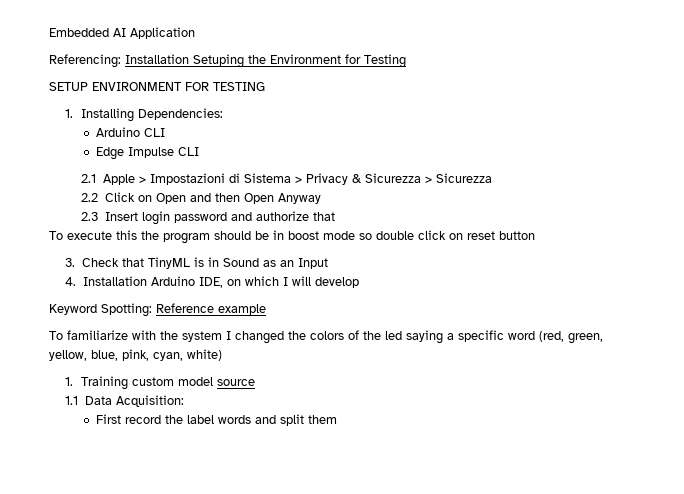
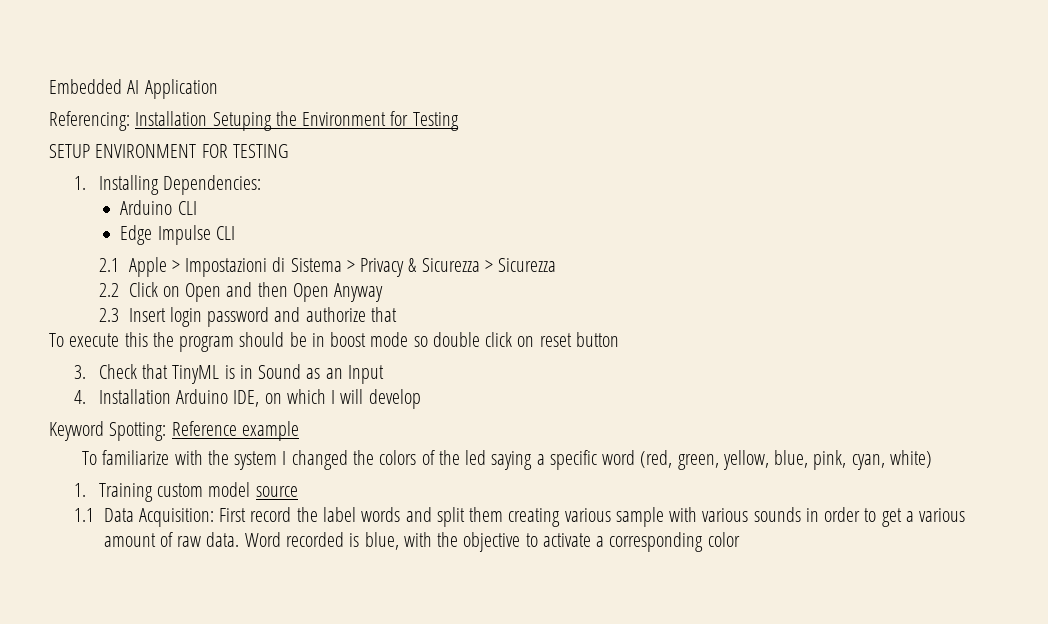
- 1.1 Data Acquisition:
- First record the label words and split them
+ 1.1 Data Acquisition: First record the label words and split them creating various sample with various sounds in order to get a various amount of raw data. Word recorded is blue, with the objective to activate a corresponding color

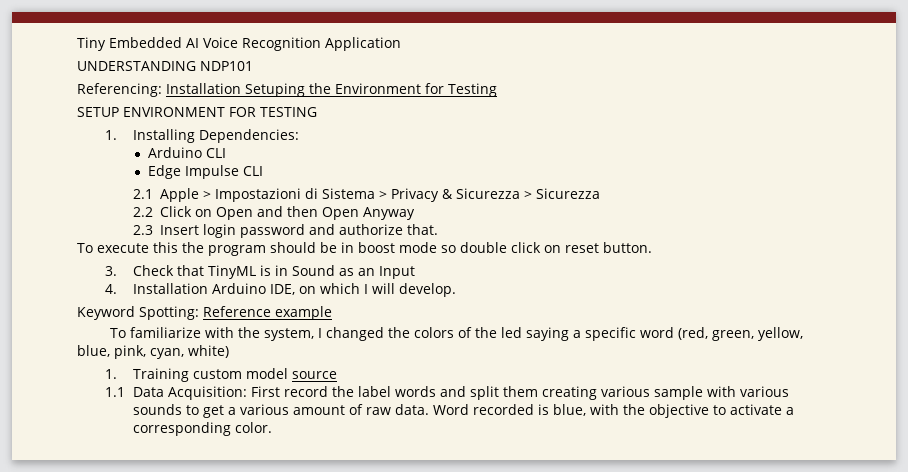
- Embedded AI Application
+ Tiny Embedded AI Voice Recognition Application
+ UNDERSTANDING NDP101
- 2.3 Insert login password and authorize that
+ 2.3 Insert login password and authorize that.
- To execute this the program should be in boost mode so double click on reset button
+ To execute this the program should be in boost mode so double click on reset button.
- 4. Installation Arduino IDE, on which I will develop
+ 4. Installation Arduino IDE, on which I will develop.
- To familiarize with the system I changed the colors of the led saying a specific word (red, green, yellow, blue, pink, cyan, white)
+ To familiarize with the system, I changed the colors of the led saying a specific word (red, green, yellow, blue, pink, cyan, white)
- 1.1 Data Acquisition: First record the label words and split them creating various sample with various sounds in order to get a various amount of raw data.
+ 1.1 Data Acquisition: First record the label words and split them creating various sample with various sounds to get a various amount of raw data.
- Word recorded is blue, with the objective to activate a corresponding color
+ Word recorded is blue, with the objective to activate a corresponding color.

